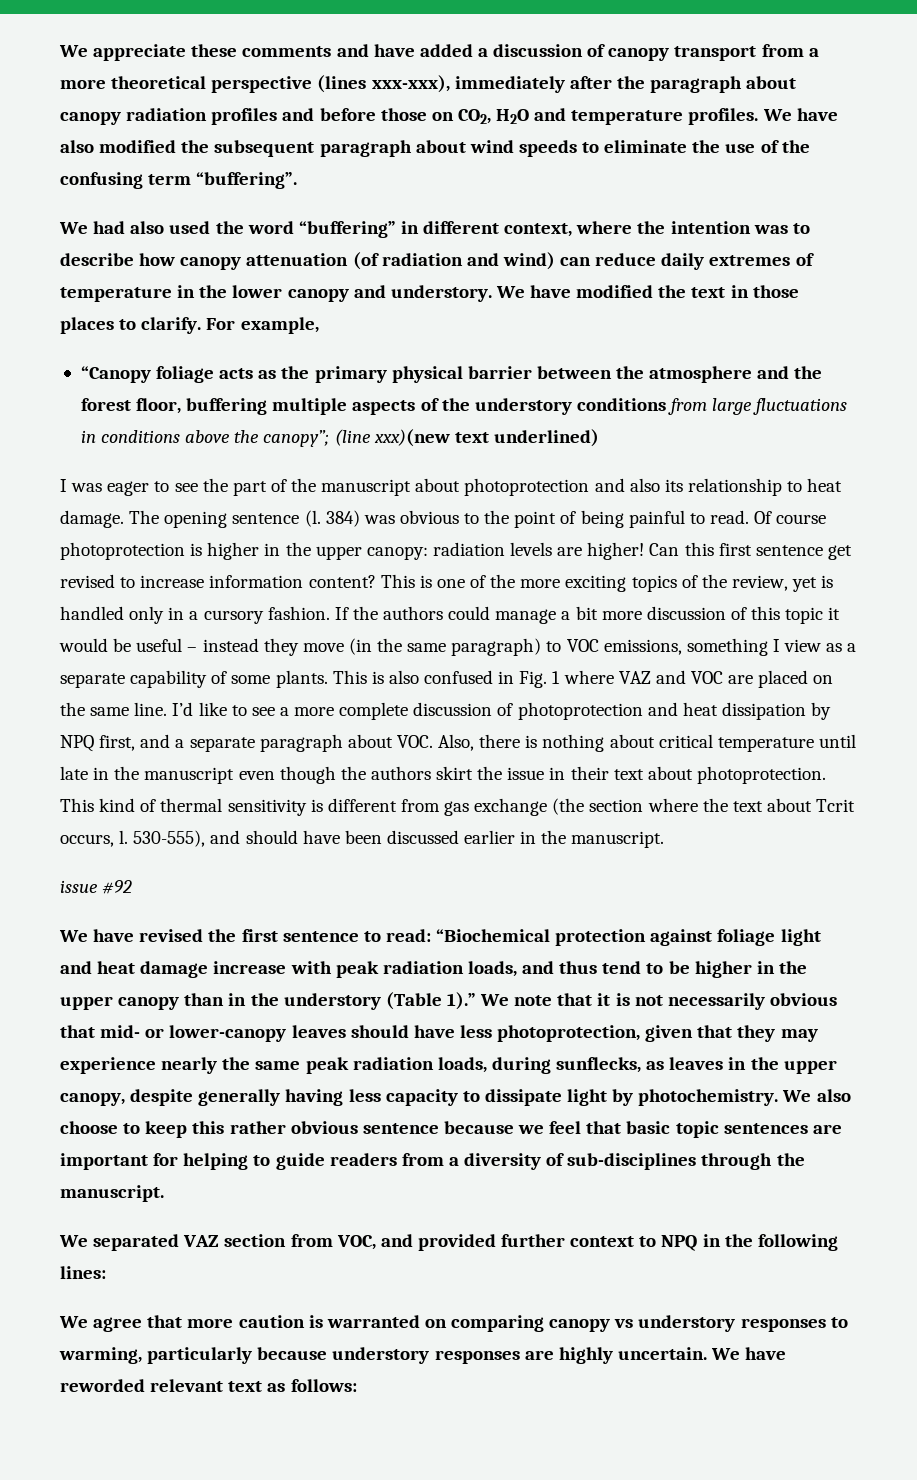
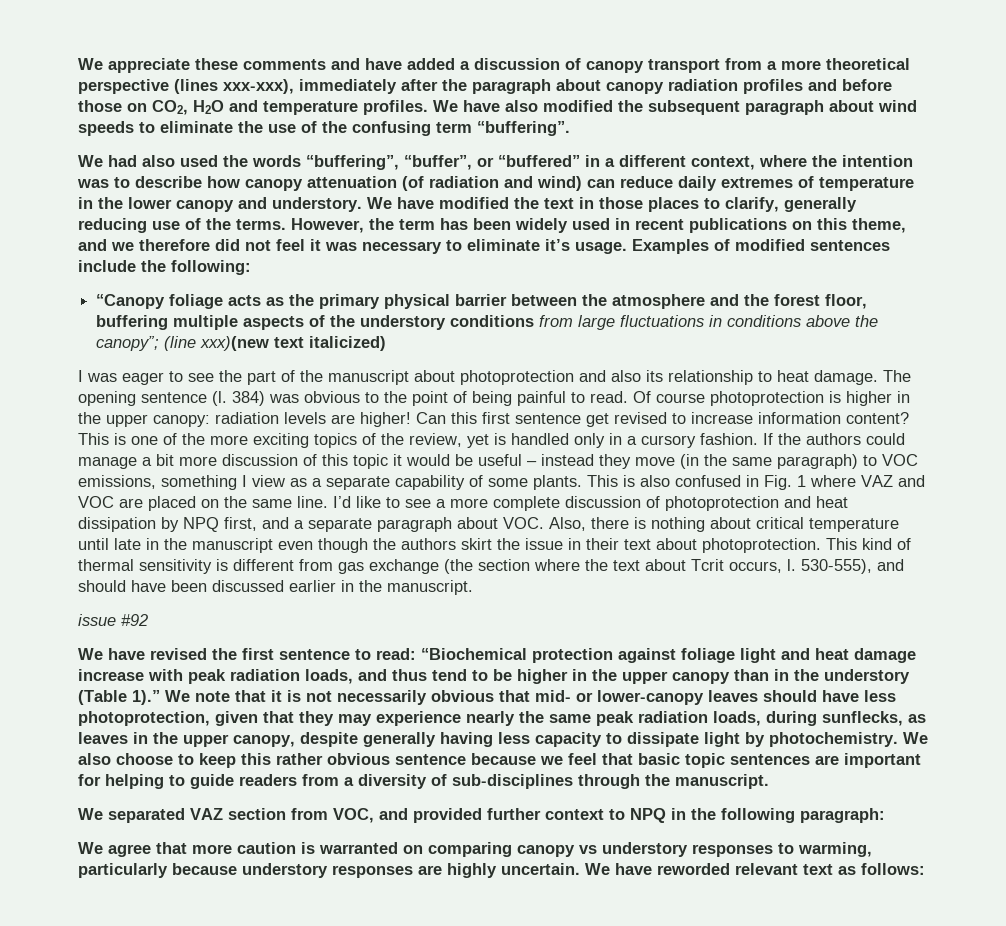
- We had also used the word “buffering” in different context, where the intention was to describe how canopy attenuation (of radiation and wind) can reduce daily extremes of temperature in the lower canopy and understory.
+ We had also used the words “buffering”, “buffer”, or “buffered” in a different context, where the intention was to describe how canopy attenuation (of radiation and wind) can reduce daily extremes of temperature in the lower canopy and understory.
- We have modified the text in those places to clarify. For example,
+ We have modified the text in those places to clarify, generally reducing use of the terms. However, the term has been widely used in recent publications on this theme, and we therefore did not feel it was necessary to eliminate it’s usage. Examples of modified sentences include the following:
- “Canopy foliage acts as the primary physical barrier between the atmosphere and the forest floor, buffering multiple aspects of the understory conditions from large fluctuations in conditions above the canopy”; (line xxx)(new text underlined)
+ “Canopy foliage acts as the primary physical barrier between the atmosphere and the forest floor, buffering multiple aspects of the understory conditions from large fluctuations in conditions above the canopy”; (line xxx)(new text italicized)
- We separated VAZ section from VOC, and provided further context to NPQ in the following lines:
+ We separated VAZ section from VOC, and provided further context to NPQ in the following paragraph:

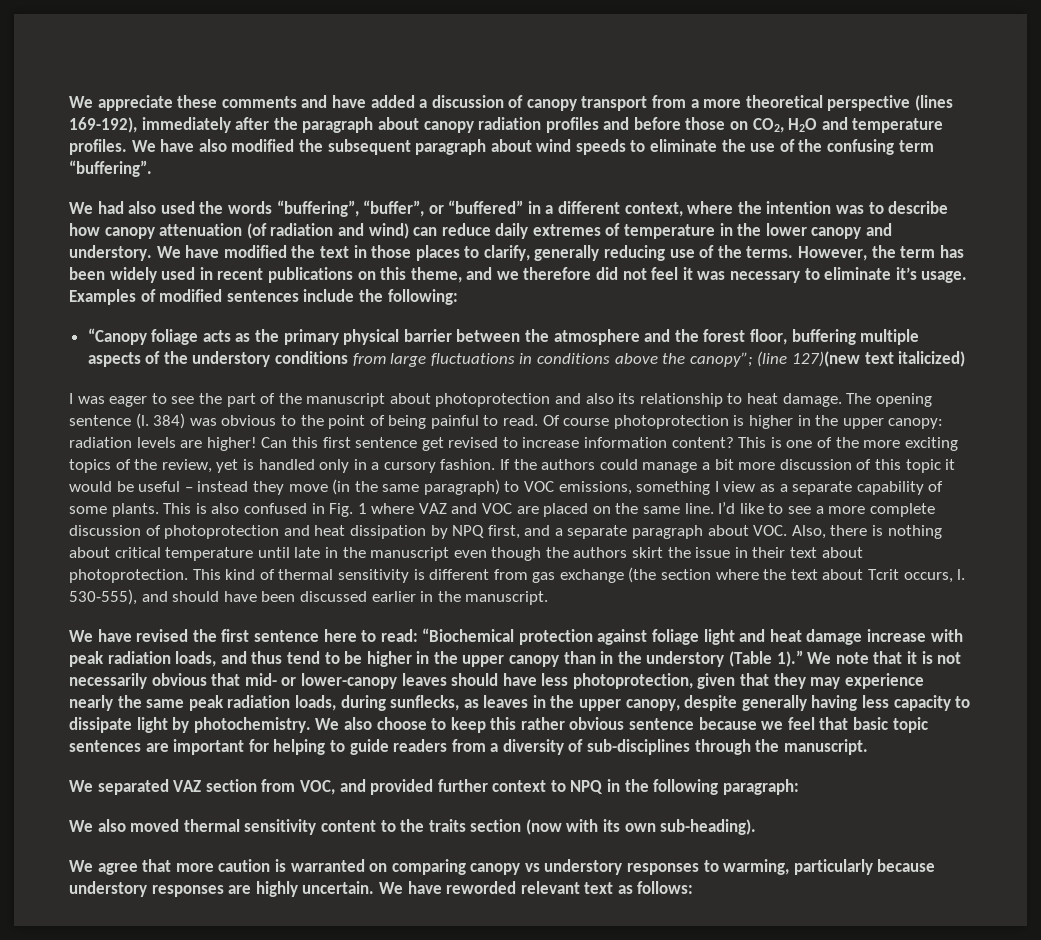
- We appreciate these comments and have added a discussion of canopy transport from a more theoretical perspective (lines xxx-xxx), immediately after the paragraph about canopy radiation profiles and before those on CO2, H2O and temperature profiles.
+ We appreciate these comments and have added a discussion of canopy transport from a more theoretical perspective (lines 169-192), immediately after the paragraph about canopy radiation profiles and before those on CO2, H2O and temperature profiles.
- “Canopy foliage acts as the primary physical barrier between the atmosphere and the forest floor, buffering multiple aspects of the understory conditions from large fluctuations in conditions above the canopy”; (line xxx)(new text italicized)
+ “Canopy foliage acts as the primary physical barrier between the atmosphere and the forest floor, buffering multiple aspects of the understory conditions from large fluctuations in conditions above the canopy”; (line 127)(new text italicized)
- issue #92
- We have revised the first sentence to read: “Biochemical protection against foliage light and heat damage increase with peak radiation loads, and thus tend to be higher in the upper canopy than in the understory (Table 1).”
+ We have revised the first sentence here to read: “Biochemical protection against foliage light and heat damage increase with peak radiation loads, and thus tend to be higher in the upper canopy than in the understory (Table 1).”
+ We also moved thermal sensitivity content to the traits section (now with its own sub-heading).

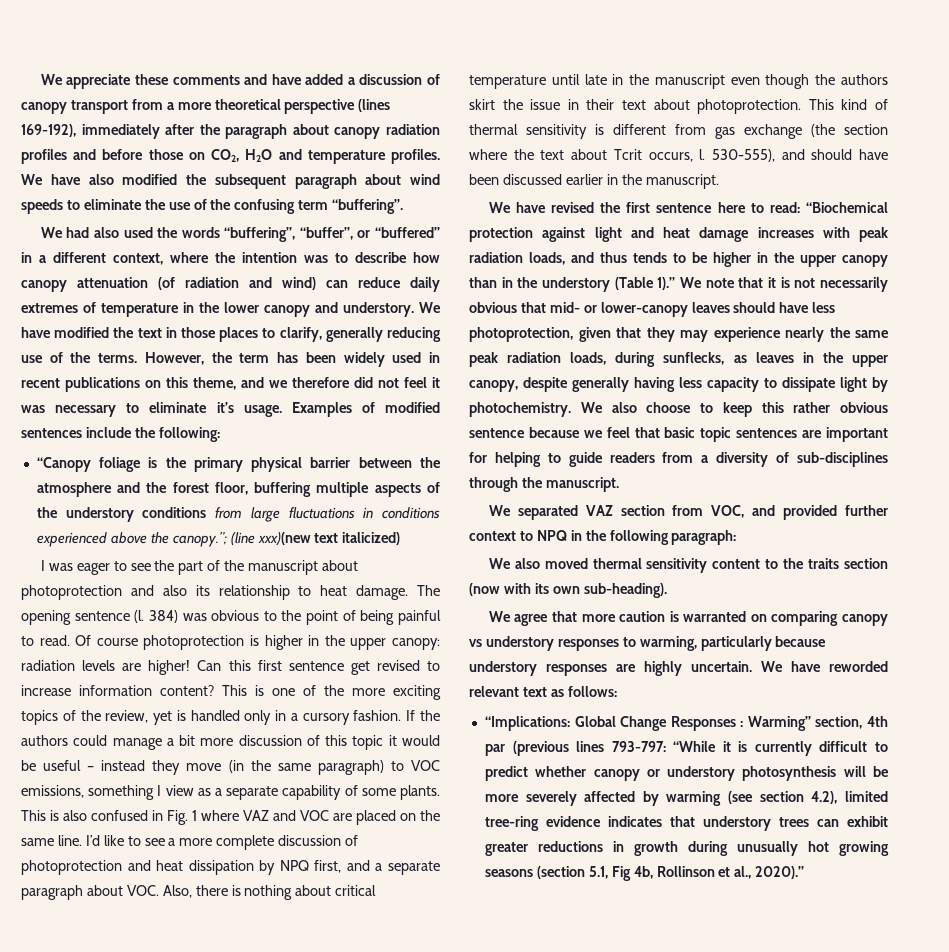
- “Canopy foliage acts as the primary physical barrier between the atmosphere and the forest floor, buffering multiple aspects of the understory conditions from large fluctuations in conditions above the canopy”; (line 127)(new text italicized)
+ “Canopy foliage is the primary physical barrier between the atmosphere and the forest floor, buffering multiple aspects of the understory conditions from large fluctuations in conditions experienced above the canopy.”; (line xxx)(new text italicized)
- We have revised the first sentence here to read: “Biochemical protection against foliage light and heat damage increase with peak radiation loads, and thus tend to be higher in the upper canopy than in the understory (Table 1).”
+ We have revised the first sentence here to read: “Biochemical protection against light and heat damage increases with peak radiation loads, and thus tends to be higher in the upper canopy than in the understory (Table 1).”
+ “Implications: Global Change Responses : Warming” section, 4th par (previous lines 793-797: “While it is currently difficult to predict whether canopy or understory photosynthesis will be more severely affected by warming (see section 4.2), limited tree-ring evidence indicates that understory trees can exhibit greater reductions in growth during unusually hot growing seasons (section 5.1, Fig 4b, Rollinson et al., 2020).”

